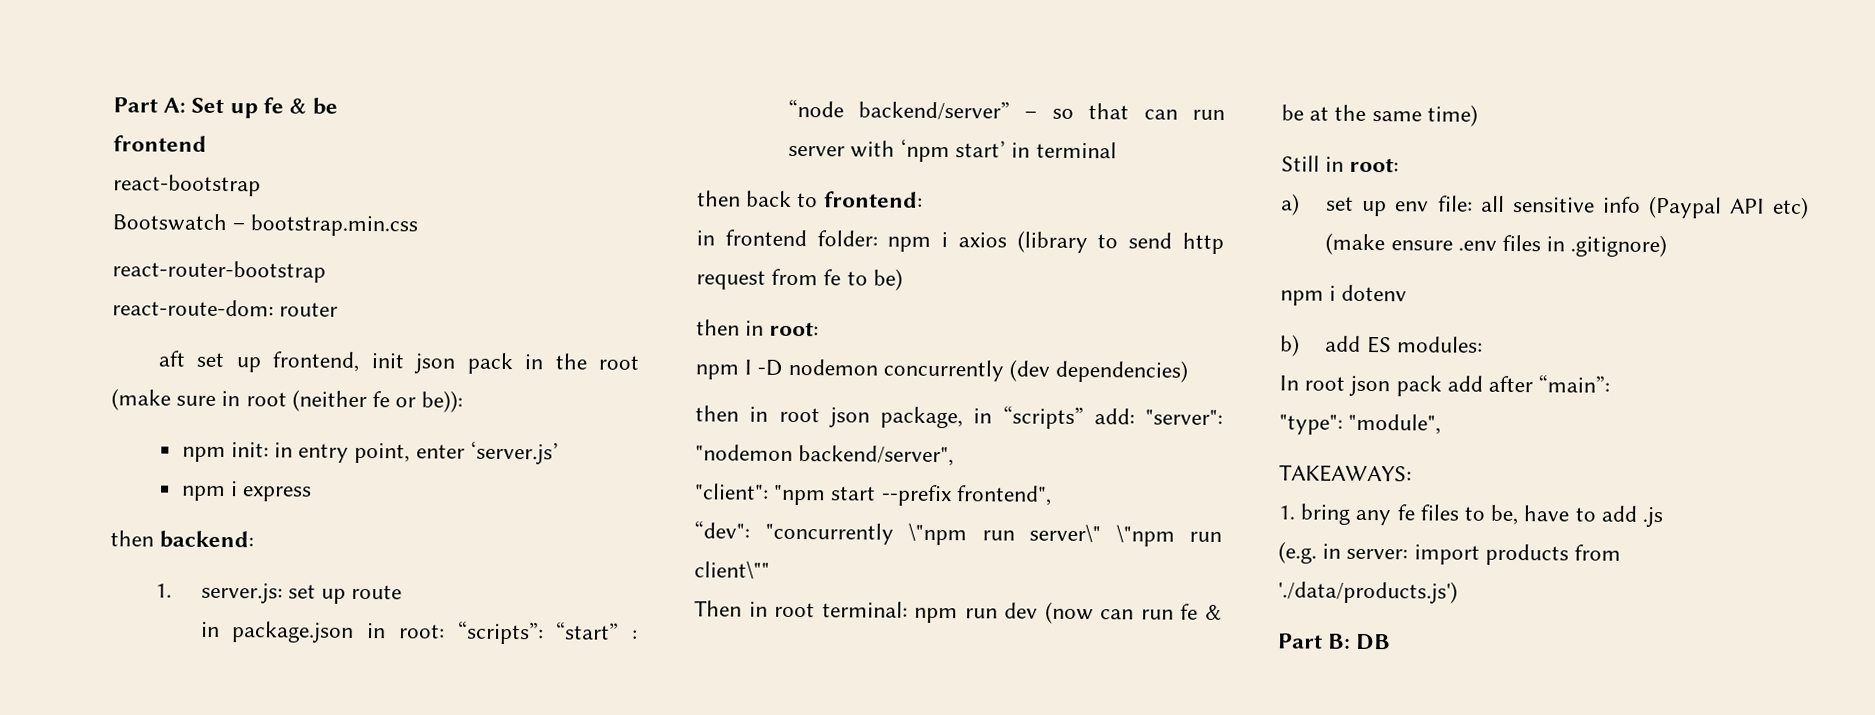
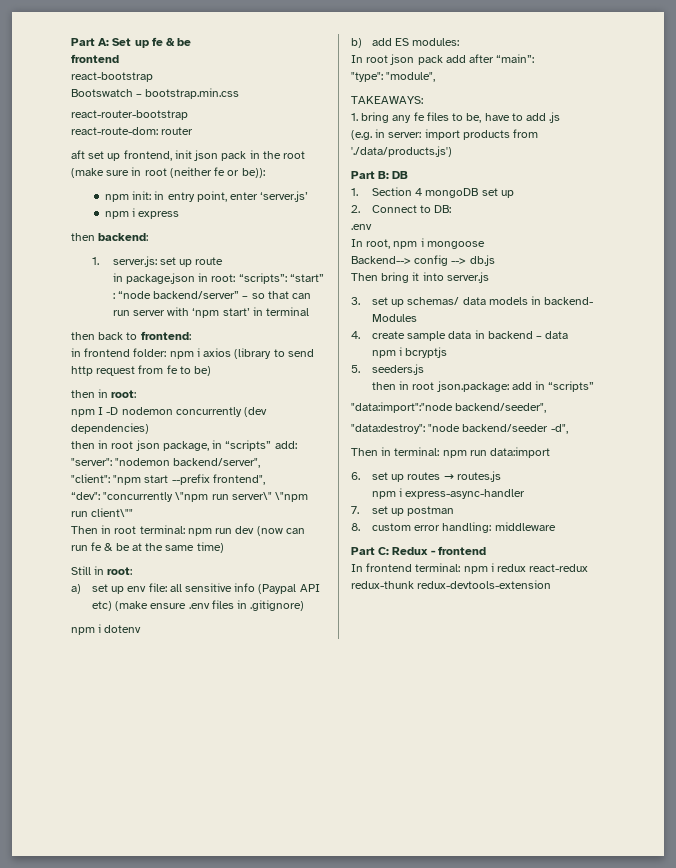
+ 1. Section 4 mongoDB set up
+ 2. Connect to DB:
+ .env
+ In root, npm i mongoose
+ Backend--> config --> db.js
+ Then bring it into server.js
+ 3. set up schemas/ data models in backend- Modules
+ 4. create sample data in backend – data
+ npm i bcryptjs
+ 5. seeders.js
+ then in root json.package: add in “scripts”
+ "data:import":"node backend/seeder",
+ "data:destroy": "node backend/seeder -d",
+ Then in terminal: npm run data:import
+ 6. set up routes → routes.js
+ npm i express-async-handler
+ 7. set up postman
+ 8. custom error handling: middleware
+ Part C: Redux - frontend
+ In frontend terminal: npm i redux react-redux redux-thunk redux-devtools-extension

